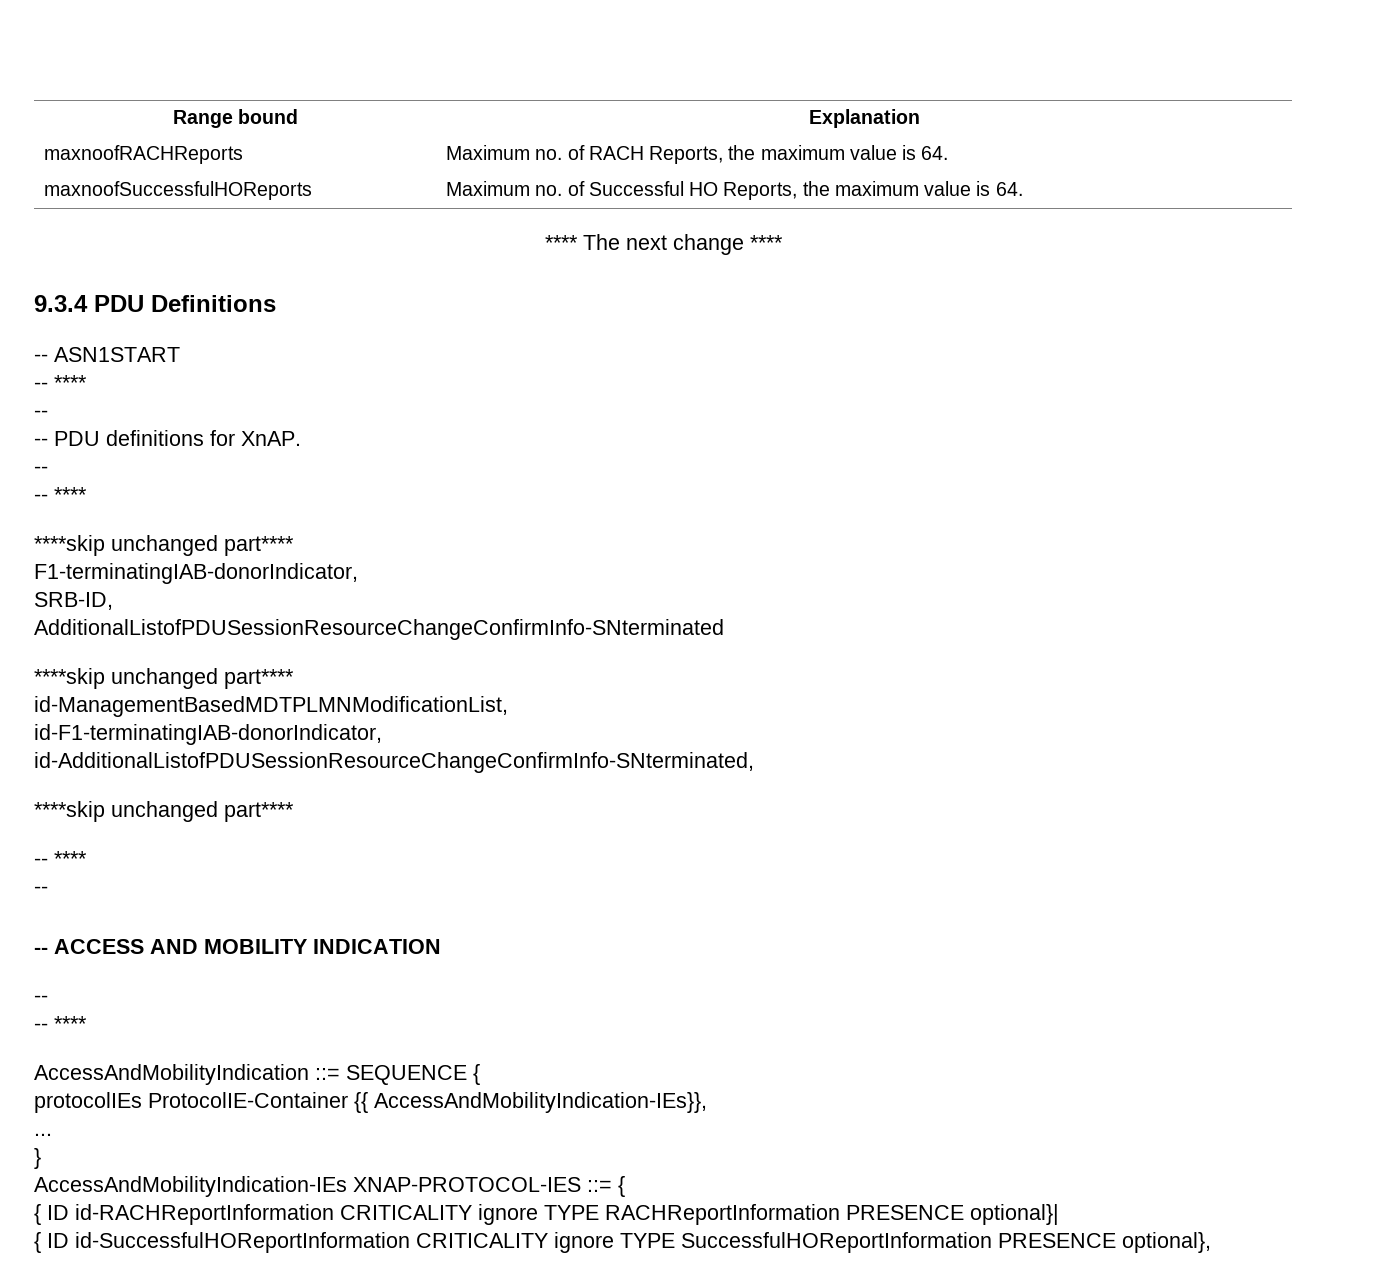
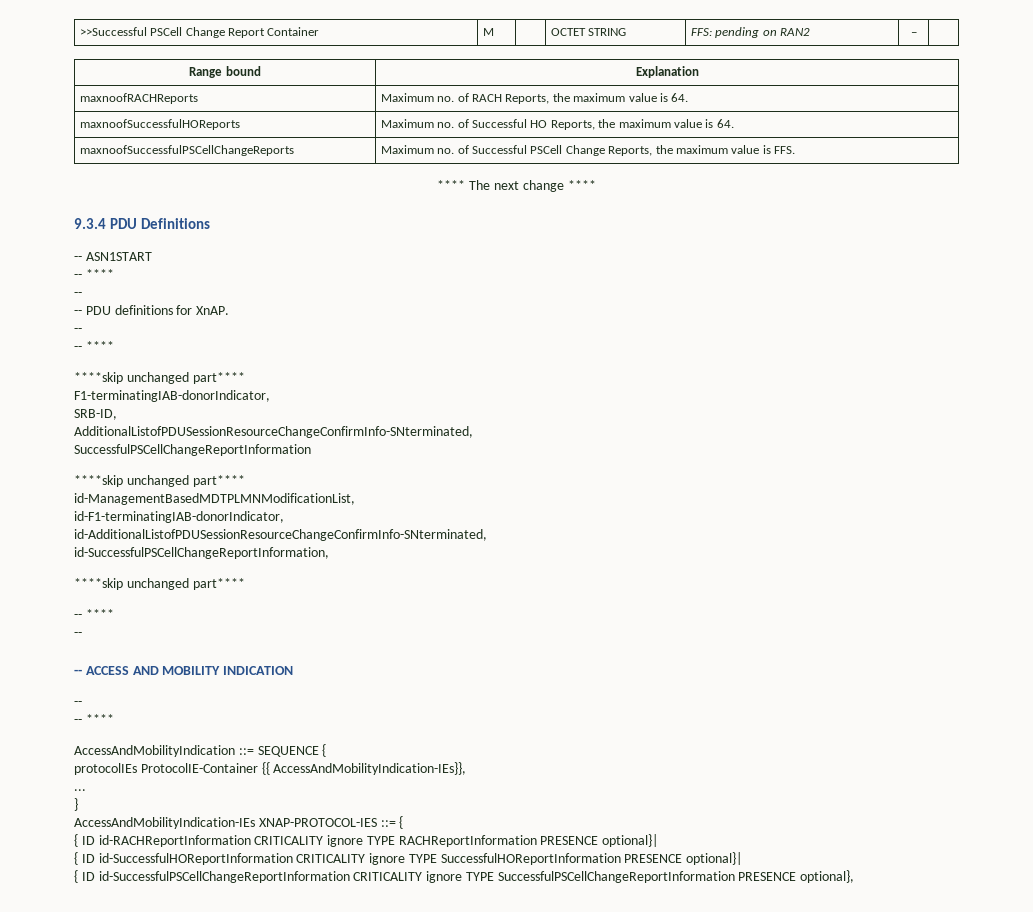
+ >>Successful PSCell Change Report Container | M | | OCTET STRING | FFS: pending on RAN2 | – |
+ maxnoofSuccessfulPSCellChangeReports | Maximum no. of Successful PSCell Change Reports, the maximum value is FFS.
- AdditionalListofPDUSessionResourceChangeConfirmInfo-SNterminated
+ AdditionalListofPDUSessionResourceChangeConfirmInfo-SNterminated,
+ SuccessfulPSCellChangeReportInformation
+ id-SuccessfulPSCellChangeReportInformation,
- { ID id-SuccessfulHOReportInformation CRITICALITY ignore TYPE SuccessfulHOReportInformation PRESENCE optional},
+ { ID id-SuccessfulHOReportInformation CRITICALITY ignore TYPE SuccessfulHOReportInformation PRESENCE optional}|
+ { ID id-SuccessfulPSCellChangeReportInformation CRITICALITY ignore TYPE SuccessfulPSCellChangeReportInformation PRESENCE optional},

